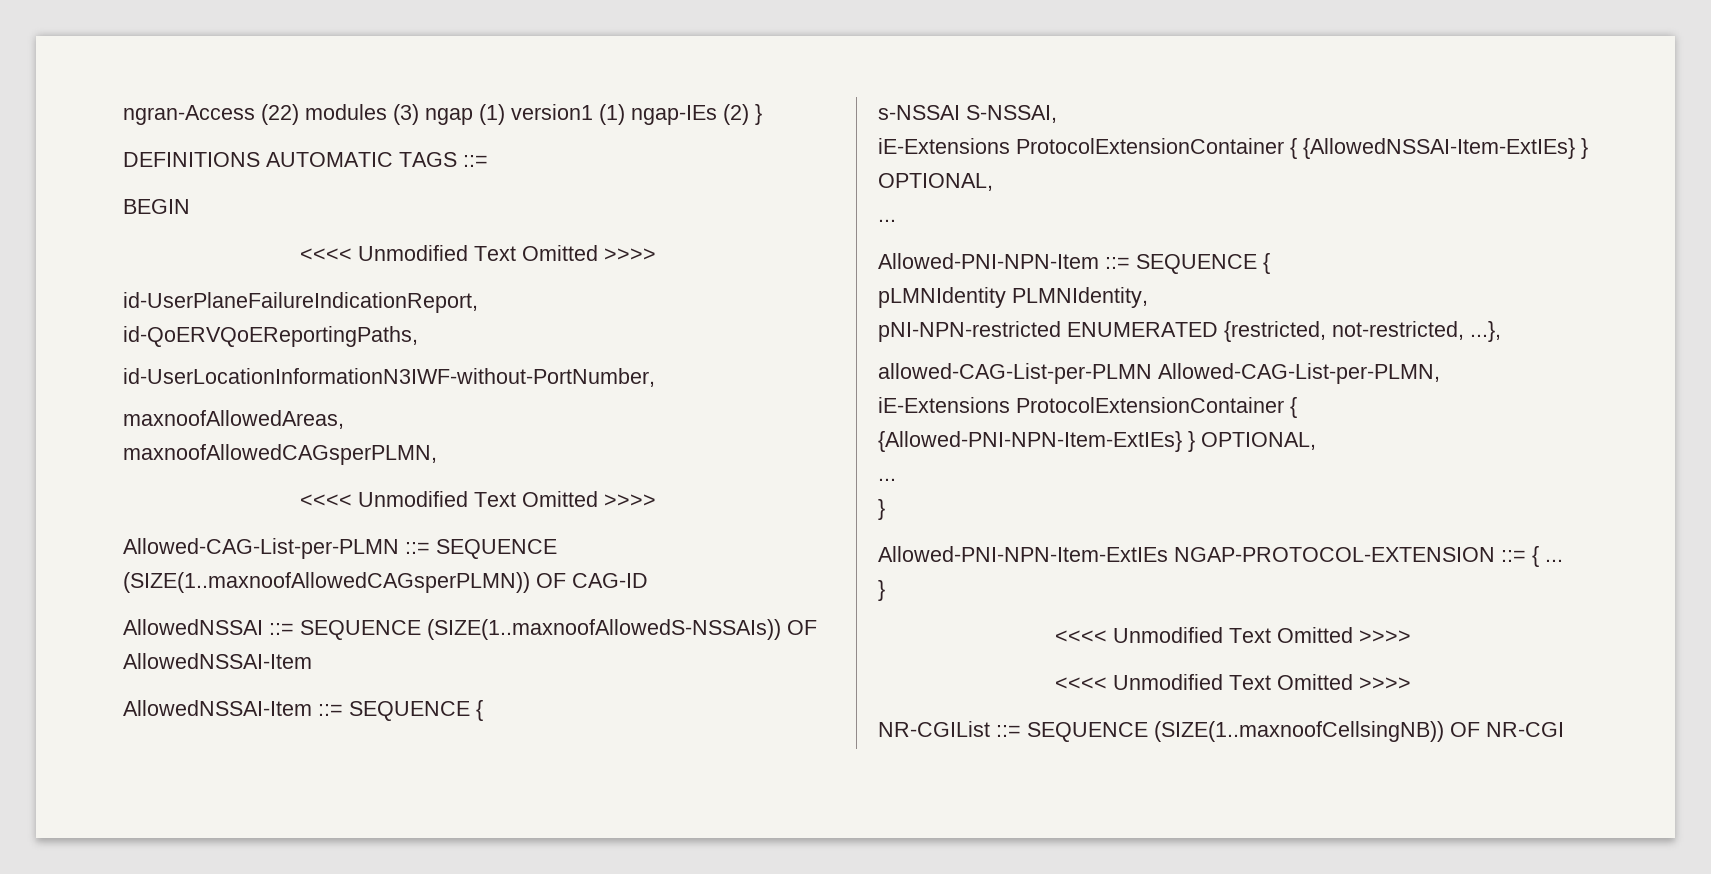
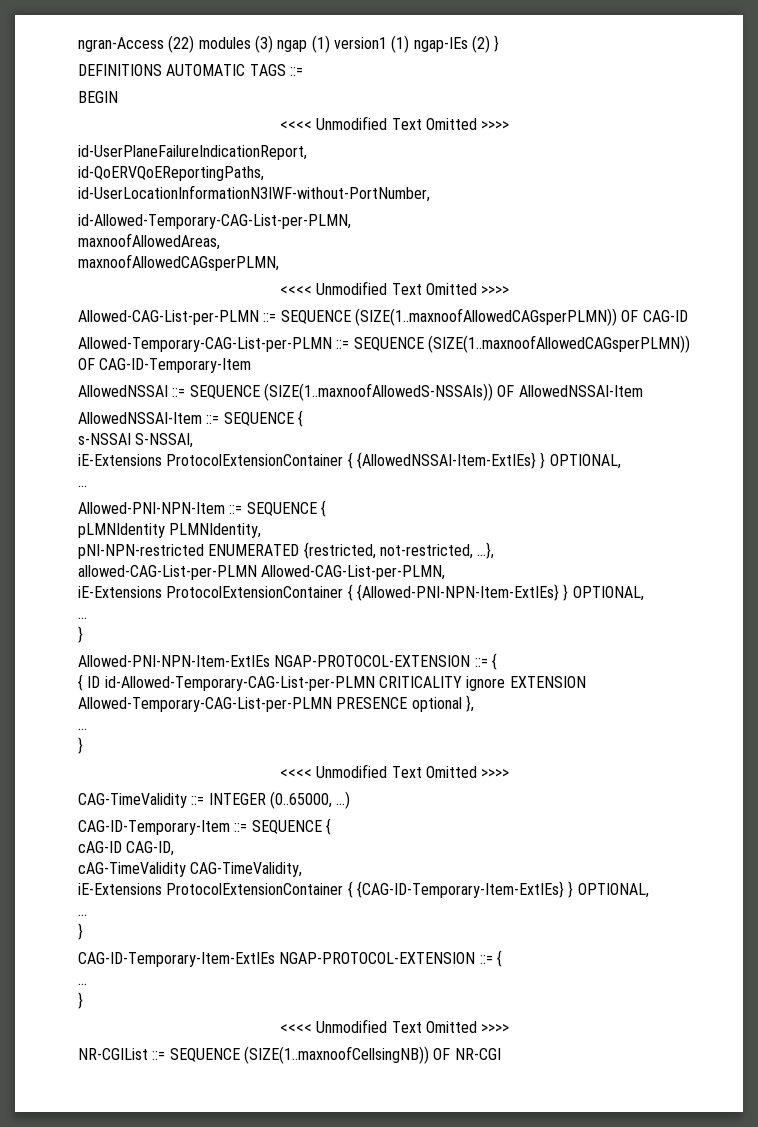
+ id-Allowed-Temporary-CAG-List-per-PLMN,
+ Allowed-Temporary-CAG-List-per-PLMN ::= SEQUENCE (SIZE(1..maxnoofAllowedCAGsperPLMN)) OF CAG-ID-Temporary-Item
- Allowed-PNI-NPN-Item-ExtIEs NGAP-PROTOCOL-EXTENSION ::= { ...
+ Allowed-PNI-NPN-Item-ExtIEs NGAP-PROTOCOL-EXTENSION ::= {
+ { ID id-Allowed-Temporary-CAG-List-per-PLMN CRITICALITY ignore EXTENSION Allowed-Temporary-CAG-List-per-PLMN PRESENCE optional },
+ ...
  }
  <<<< Unmodified Text Omitted >>>>
+ CAG-TimeValidity ::= INTEGER (0..65000, ...)
+ CAG-ID-Temporary-Item ::= SEQUENCE {
+ cAG-ID CAG-ID,
+ cAG-TimeValidity CAG-TimeValidity,
+ iE-Extensions ProtocolExtensionContainer { {CAG-ID-Temporary-Item-ExtIEs} } OPTIONAL,
+ ...
+ }
+ CAG-ID-Temporary-Item-ExtIEs NGAP-PROTOCOL-EXTENSION ::= {
+ ...
+ }

